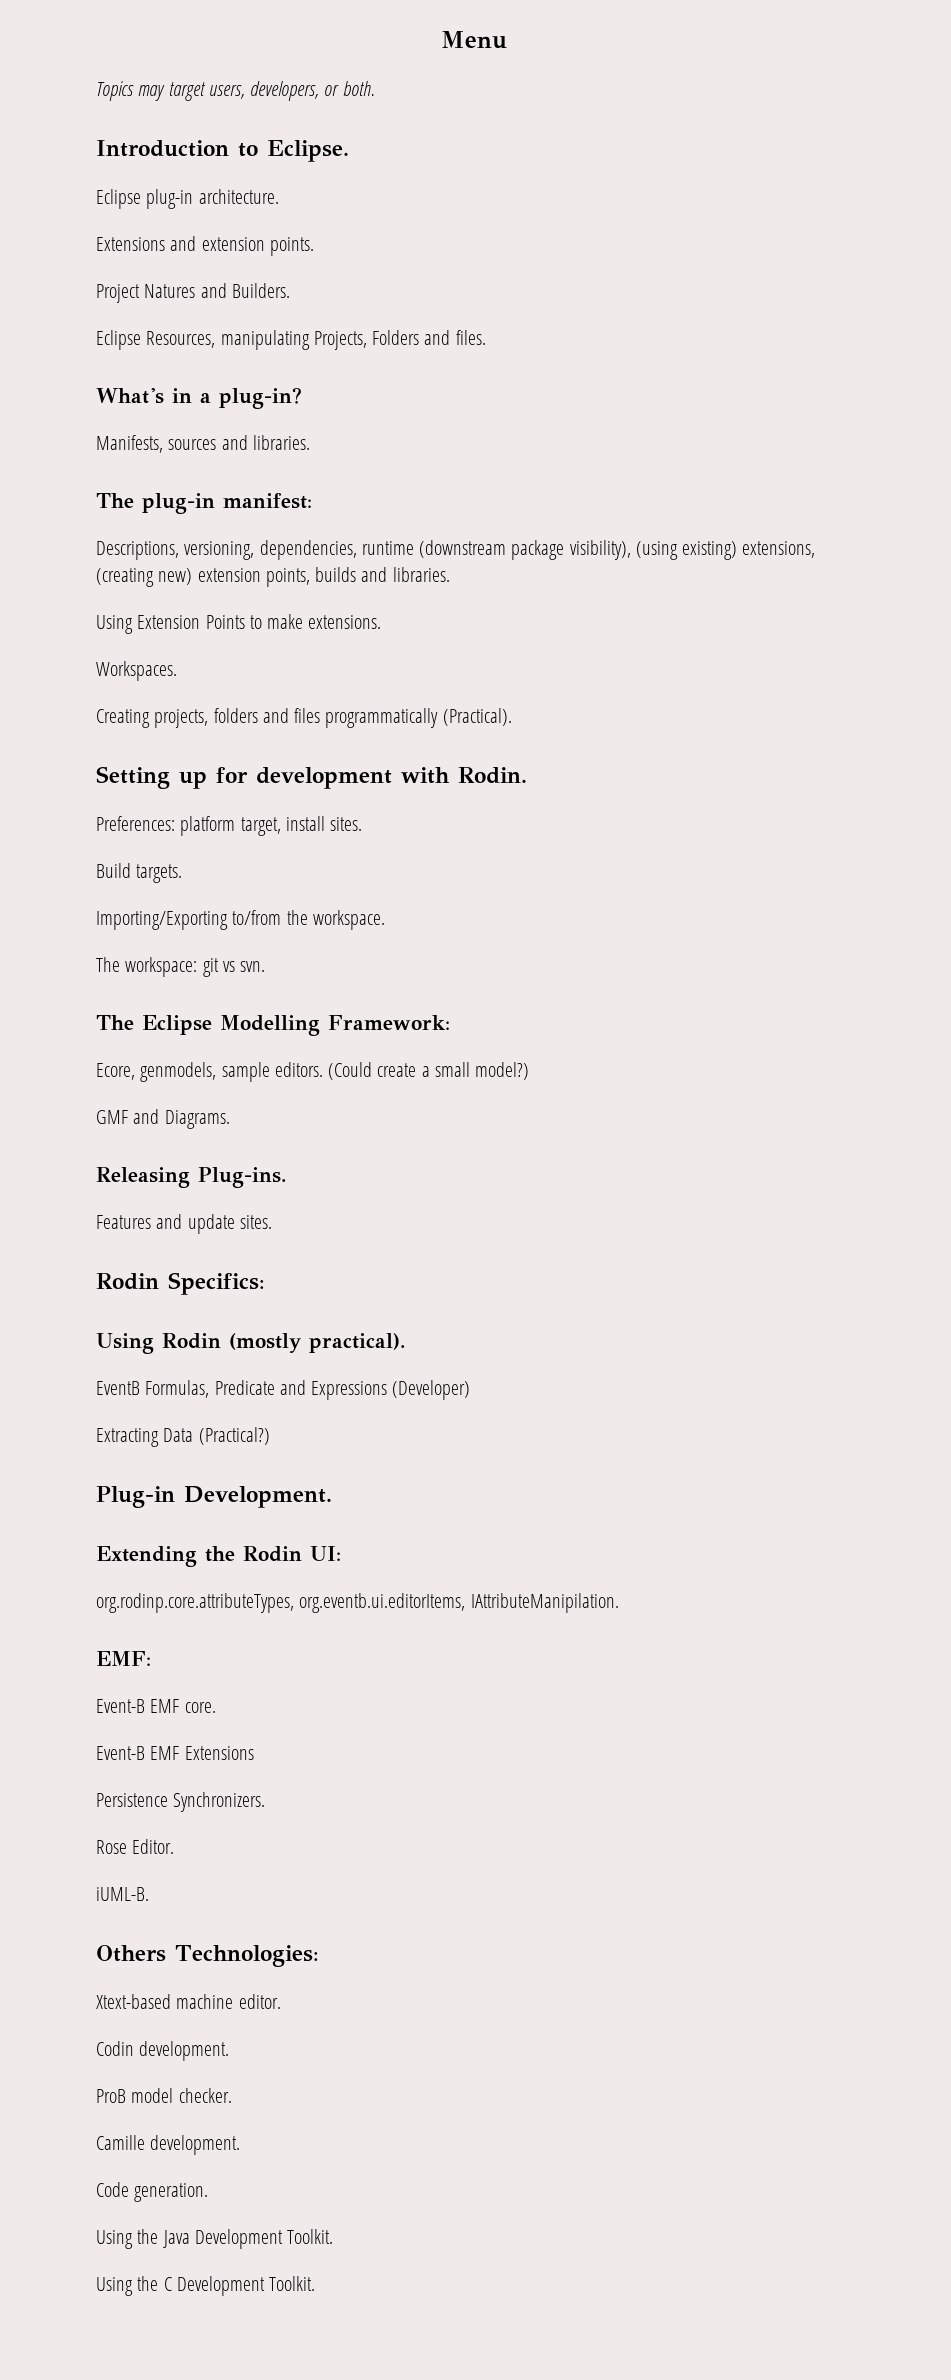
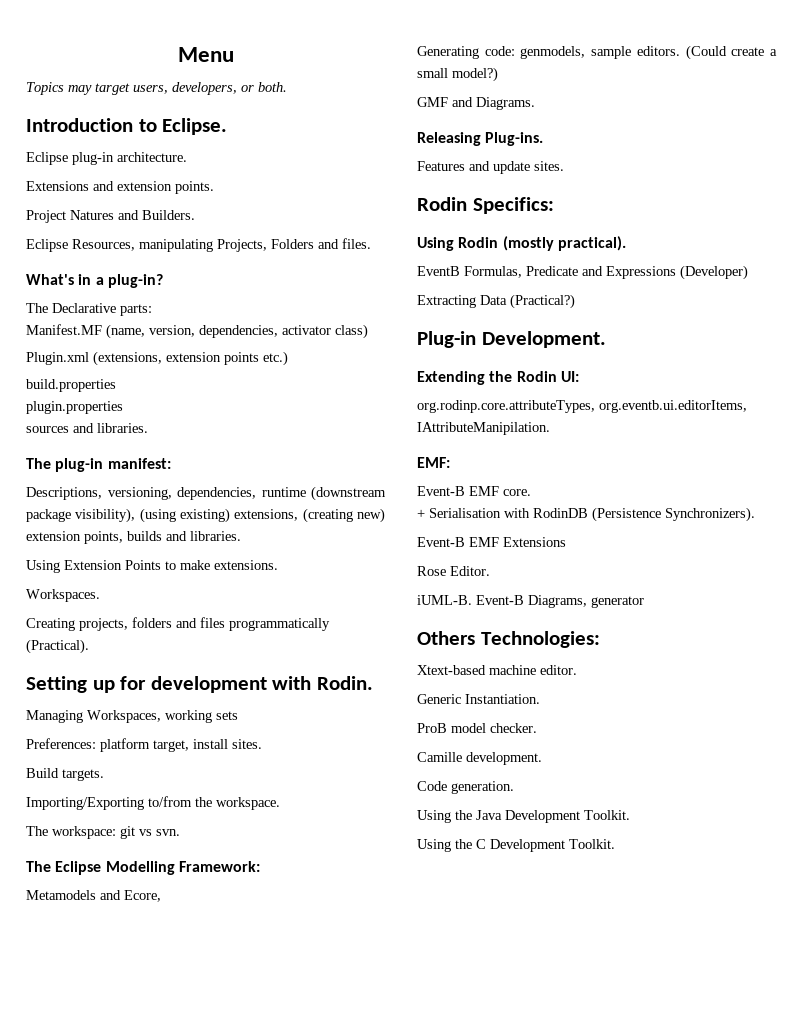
- Manifests, sources and libraries.
+ The Declarative parts:
+ Manifest.MF (name, version, dependencies, activator class)
+ Plugin.xml (extensions, extension points etc.)
+ build.properties
+ plugin.properties
+ sources and libraries.
+ Managing Workspaces, working sets
- Ecore, genmodels, sample editors.
+ Metamodels and Ecore,
+ Generating code: genmodels, sample editors.
+ + Serialisation with RodinDB (Persistence Synchronizers).
- Persistence Synchronizers.
+ Event-B Diagrams, generator
- Codin development.
+ Generic Instantiation.

